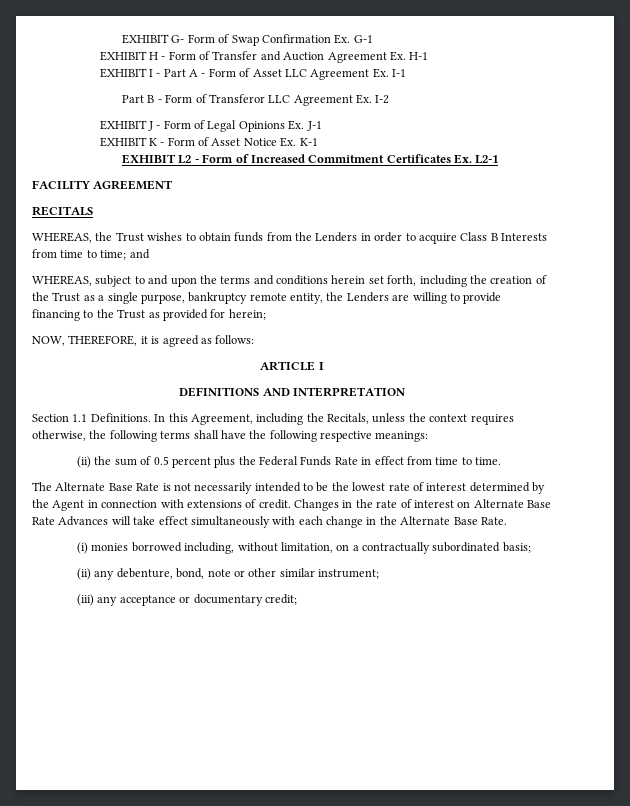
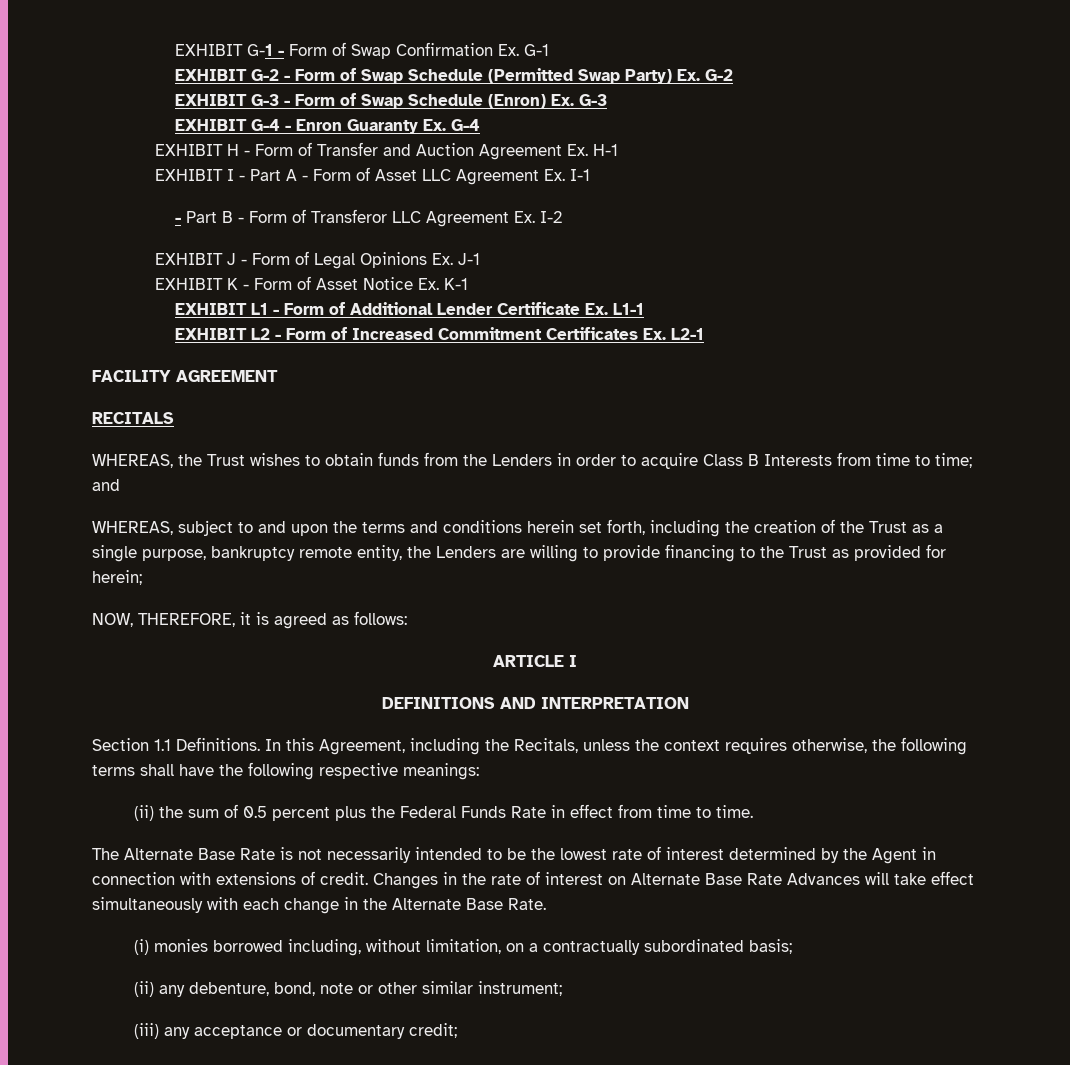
- EXHIBIT G- Form of Swap Confirmation Ex. G-1
+ EXHIBIT G-1 - Form of Swap Confirmation Ex. G-1
+ EXHIBIT G-2 - Form of Swap Schedule (Permitted Swap Party) Ex. G-2
+ EXHIBIT G-3 - Form of Swap Schedule (Enron) Ex. G-3
+ EXHIBIT G-4 - Enron Guaranty Ex. G-4
- Part B - Form of Transferor LLC Agreement Ex. I-2
+ - Part B - Form of Transferor LLC Agreement Ex. I-2
+ EXHIBIT L1 - Form of Additional Lender Certificate Ex. L1-1

